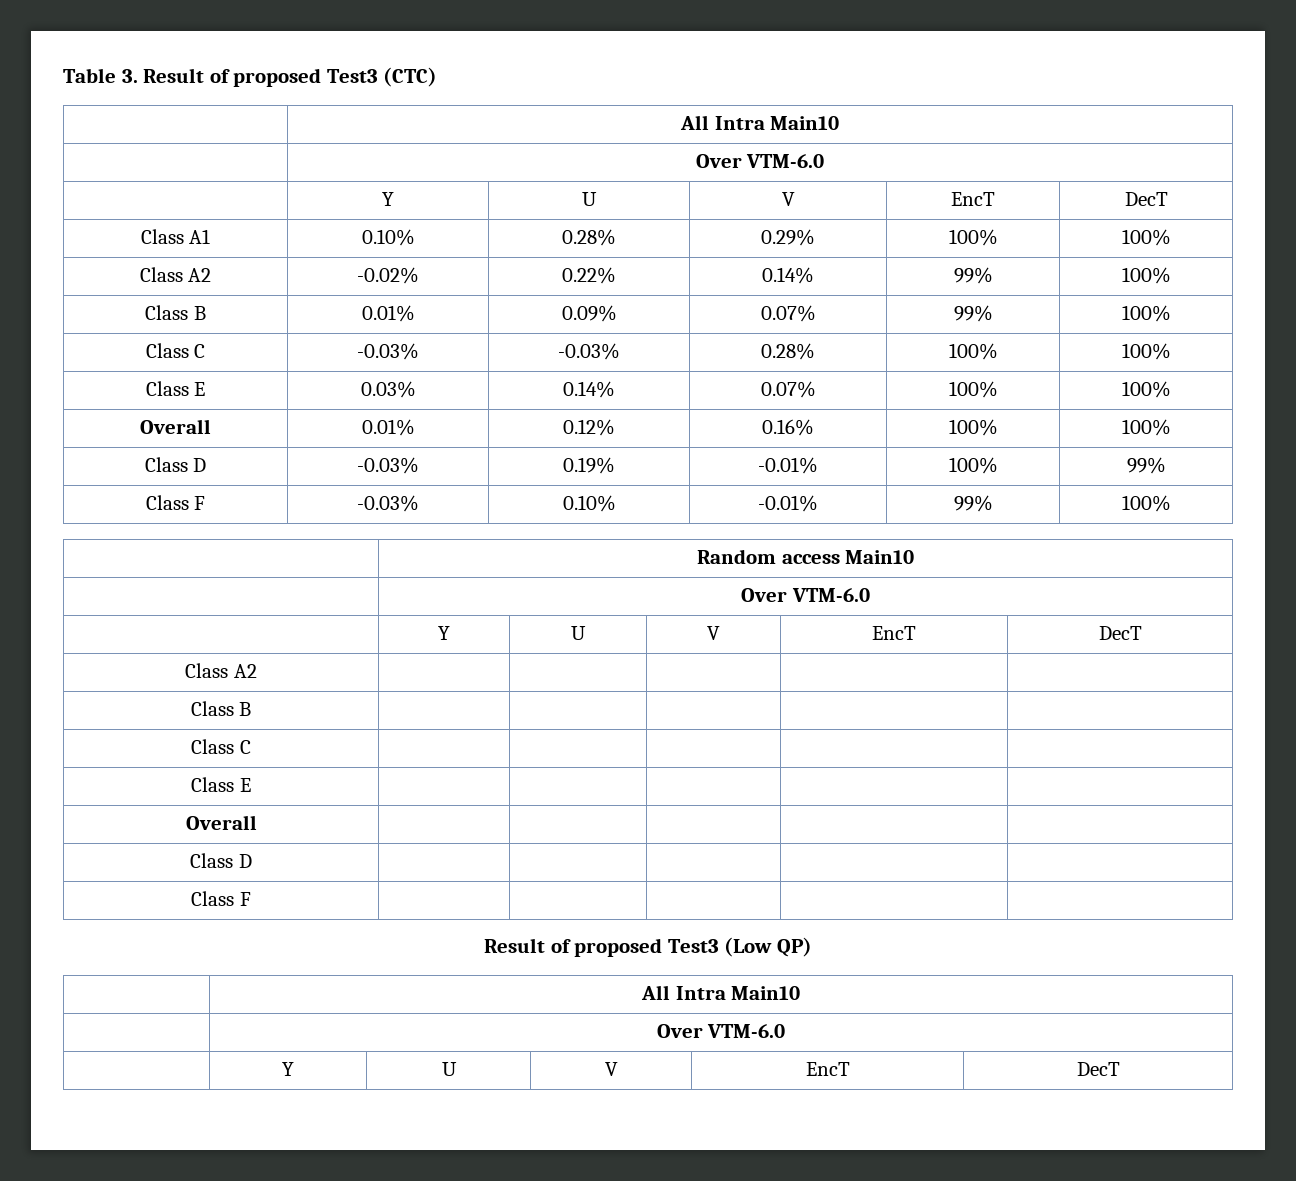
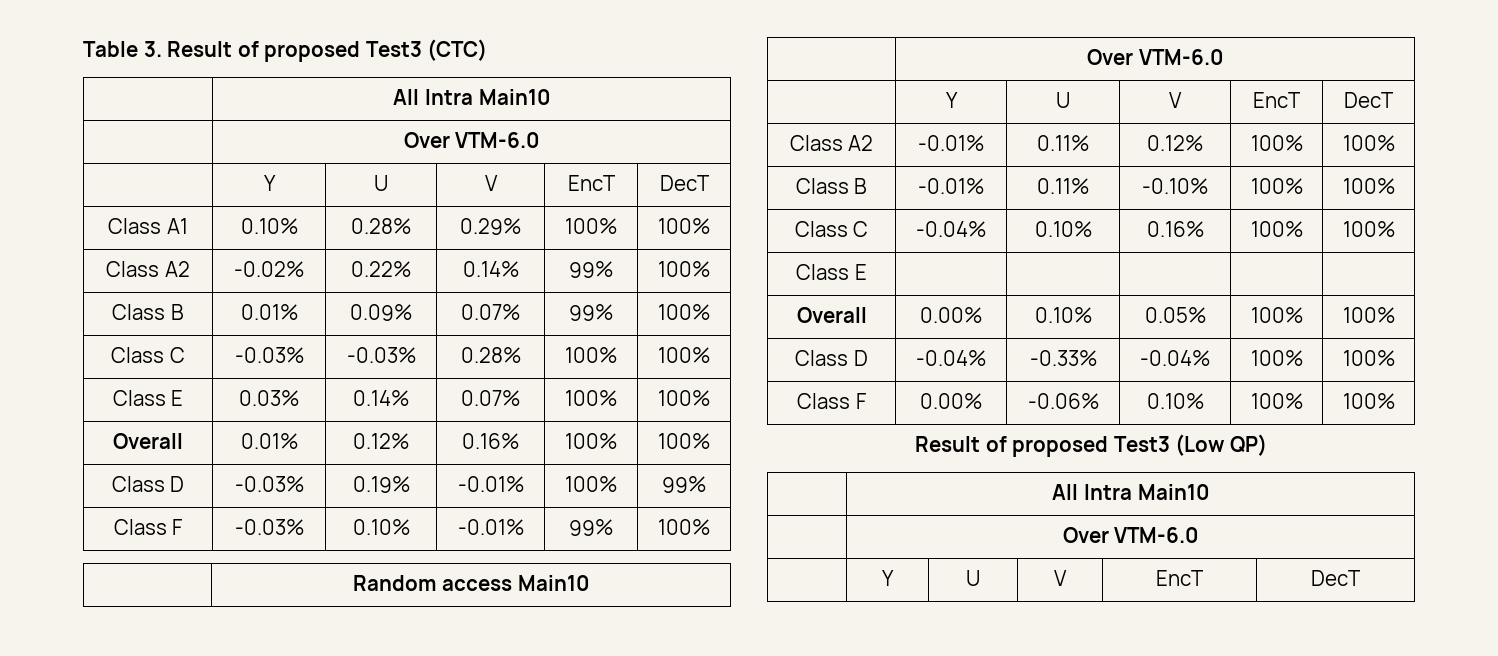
- Class A2 | | | | |
- Class B | | | | |
- Class C | | | | |
+ Class A2 | -0.01% | 0.11% | 0.12% | 100% | 100%
+ Class B | -0.01% | 0.11% | -0.10% | 100% | 100%
+ Class C | -0.04% | 0.10% | 0.16% | 100% | 100%
  Class E | | | | |
- Overall | | | | |
- Class D | | | | |
- Class F | | | | |
+ Overall | 0.00% | 0.10% | 0.05% | 100% | 100%
+ Class D | -0.04% | -0.33% | -0.04% | 100% | 100%
+ Class F | 0.00% | -0.06% | 0.10% | 100% | 100%

